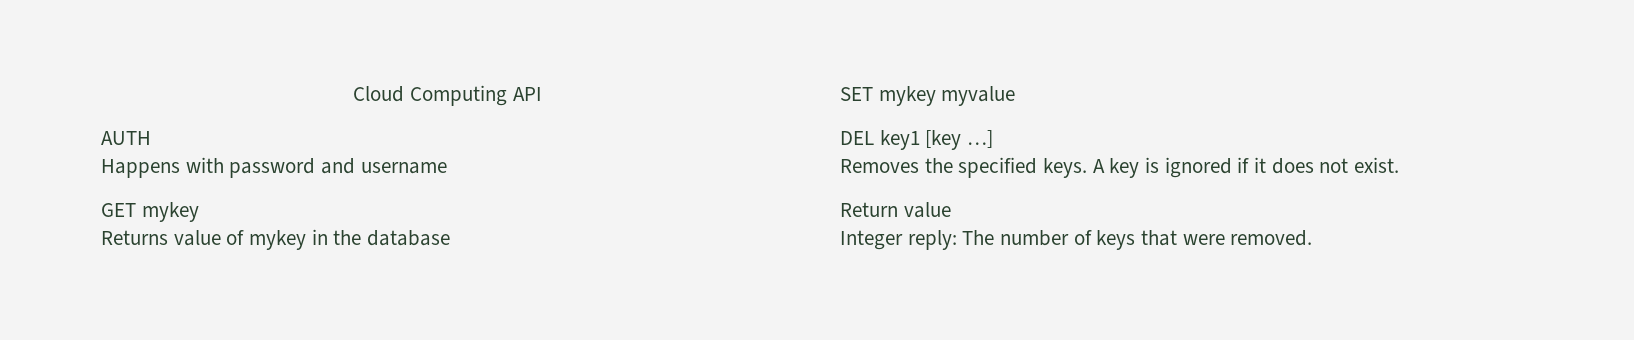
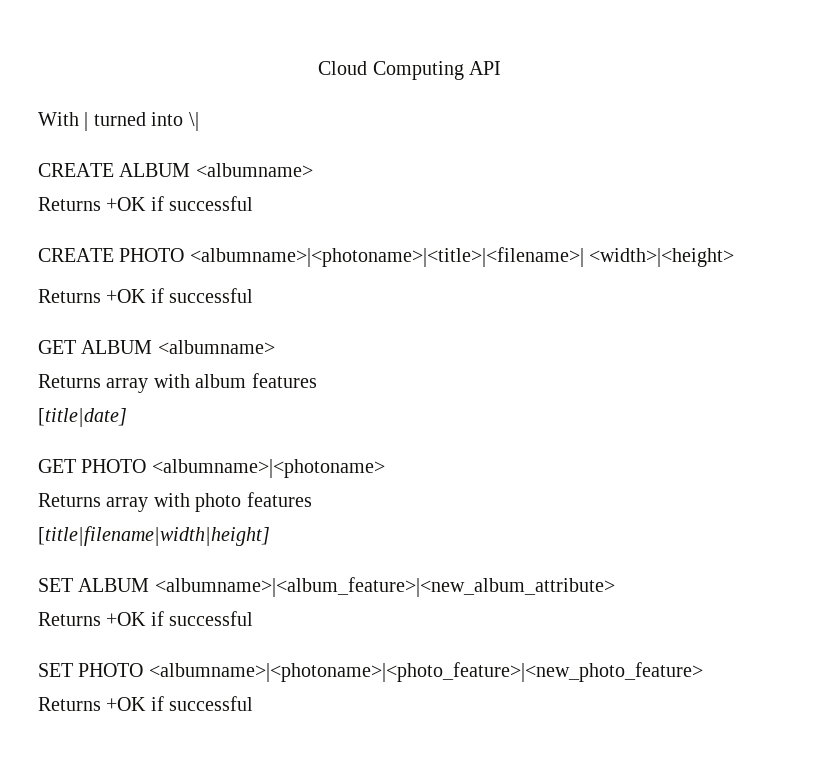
- AUTH
- Happens with password and username
- GET mykey
- Returns value of mykey in the database
- SET mykey myvalue
- DEL key1 [key …]
- Removes the specified keys. A key is ignored if it does not exist.
- Return value
- Integer reply: The number of keys that were removed.
+ With | turned into \|
+ CREATE ALBUM <albumname>
+ Returns +OK if successful
+ CREATE PHOTO <albumname>|<photoname>|<title>|<filename>| <width>|<height>
+ Returns +OK if successful
+ GET ALBUM <albumname>
+ Returns array with album features
+ [title|date]
+ GET PHOTO <albumname>|<photoname>
+ Returns array with photo features
+ [title|filename|width|height]
+ SET ALBUM <albumname>|<album_feature>|<new_album_attribute>
+ Returns +OK if successful
+ SET PHOTO <albumname>|<photoname>|<photo_feature>|<new_photo_feature>
+ Returns +OK if successful

